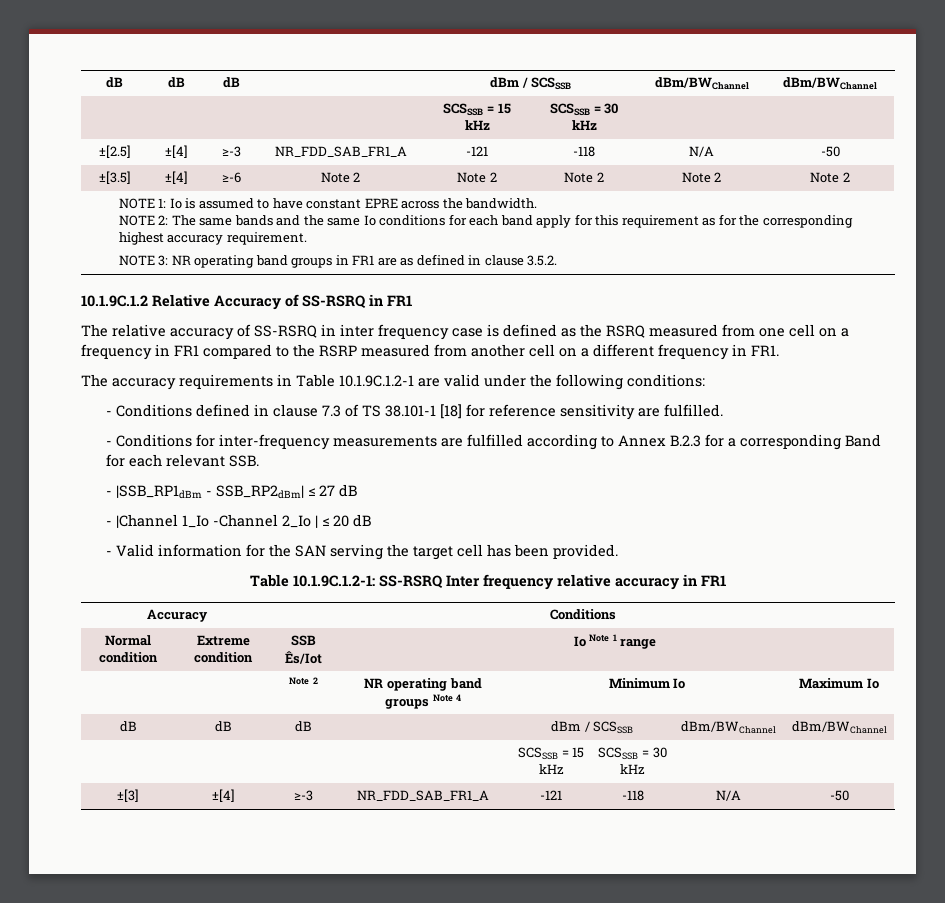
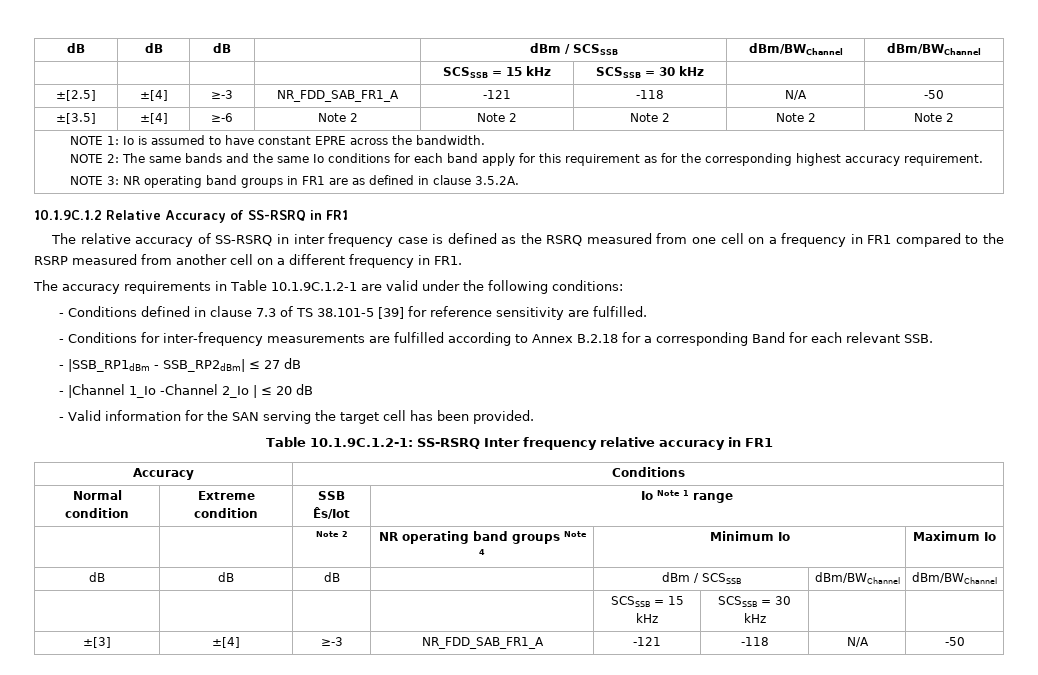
- NOTE 3: NR operating band groups in FR1 are as defined in clause 3.5.2.
+ NOTE 3: NR operating band groups in FR1 are as defined in clause 3.5.2A.
- - Conditions defined in clause 7.3 of TS 38.101-1 [18] for reference sensitivity are fulfilled.
+ - Conditions defined in clause 7.3 of TS 38.101-5 [39] for reference sensitivity are fulfilled.
- - Conditions for inter-frequency measurements are fulfilled according to Annex B.2.3 for a corresponding Band for each relevant SSB.
+ - Conditions for inter-frequency measurements are fulfilled according to Annex B.2.18 for a corresponding Band for each relevant SSB.

